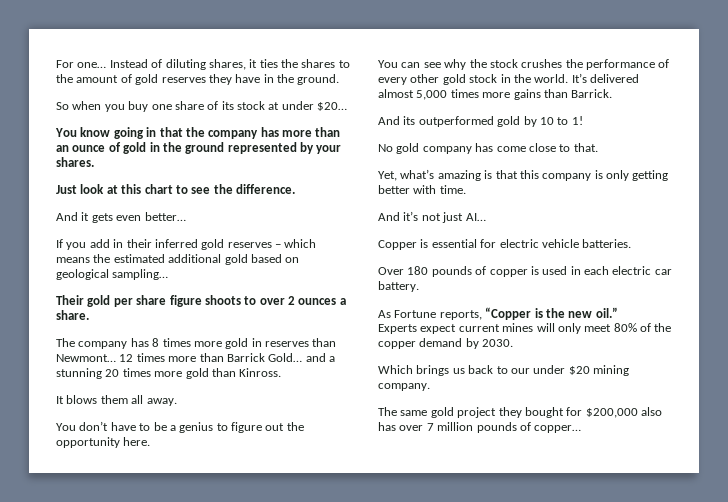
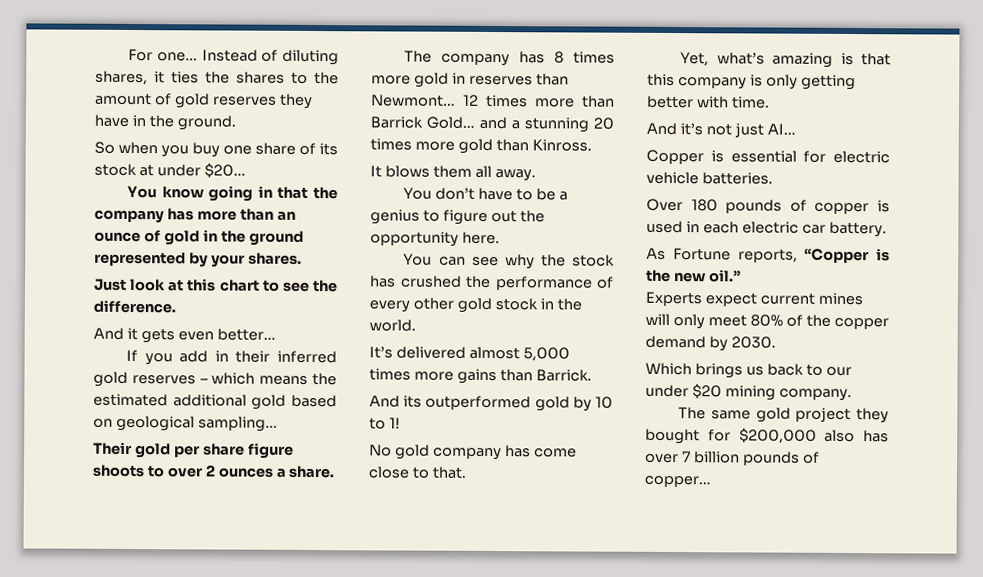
- You can see why the stock crushes the performance of every other gold stock in the world. It’s delivered almost 5,000 times more gains than Barrick.
+ You can see why the stock has crushed the performance of every other gold stock in the world.
+ It’s delivered almost 5,000 times more gains than Barrick.
- The same gold project they bought for $200,000 also has over 7 million pounds of copper…
+ The same gold project they bought for $200,000 also has over 7 billion pounds of copper…

